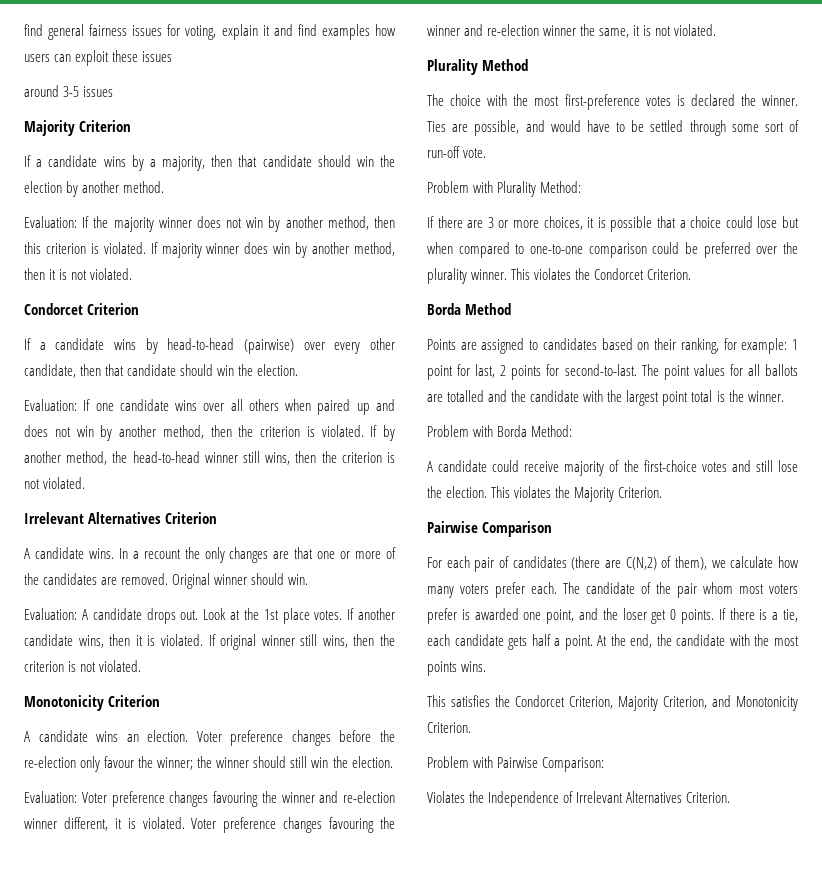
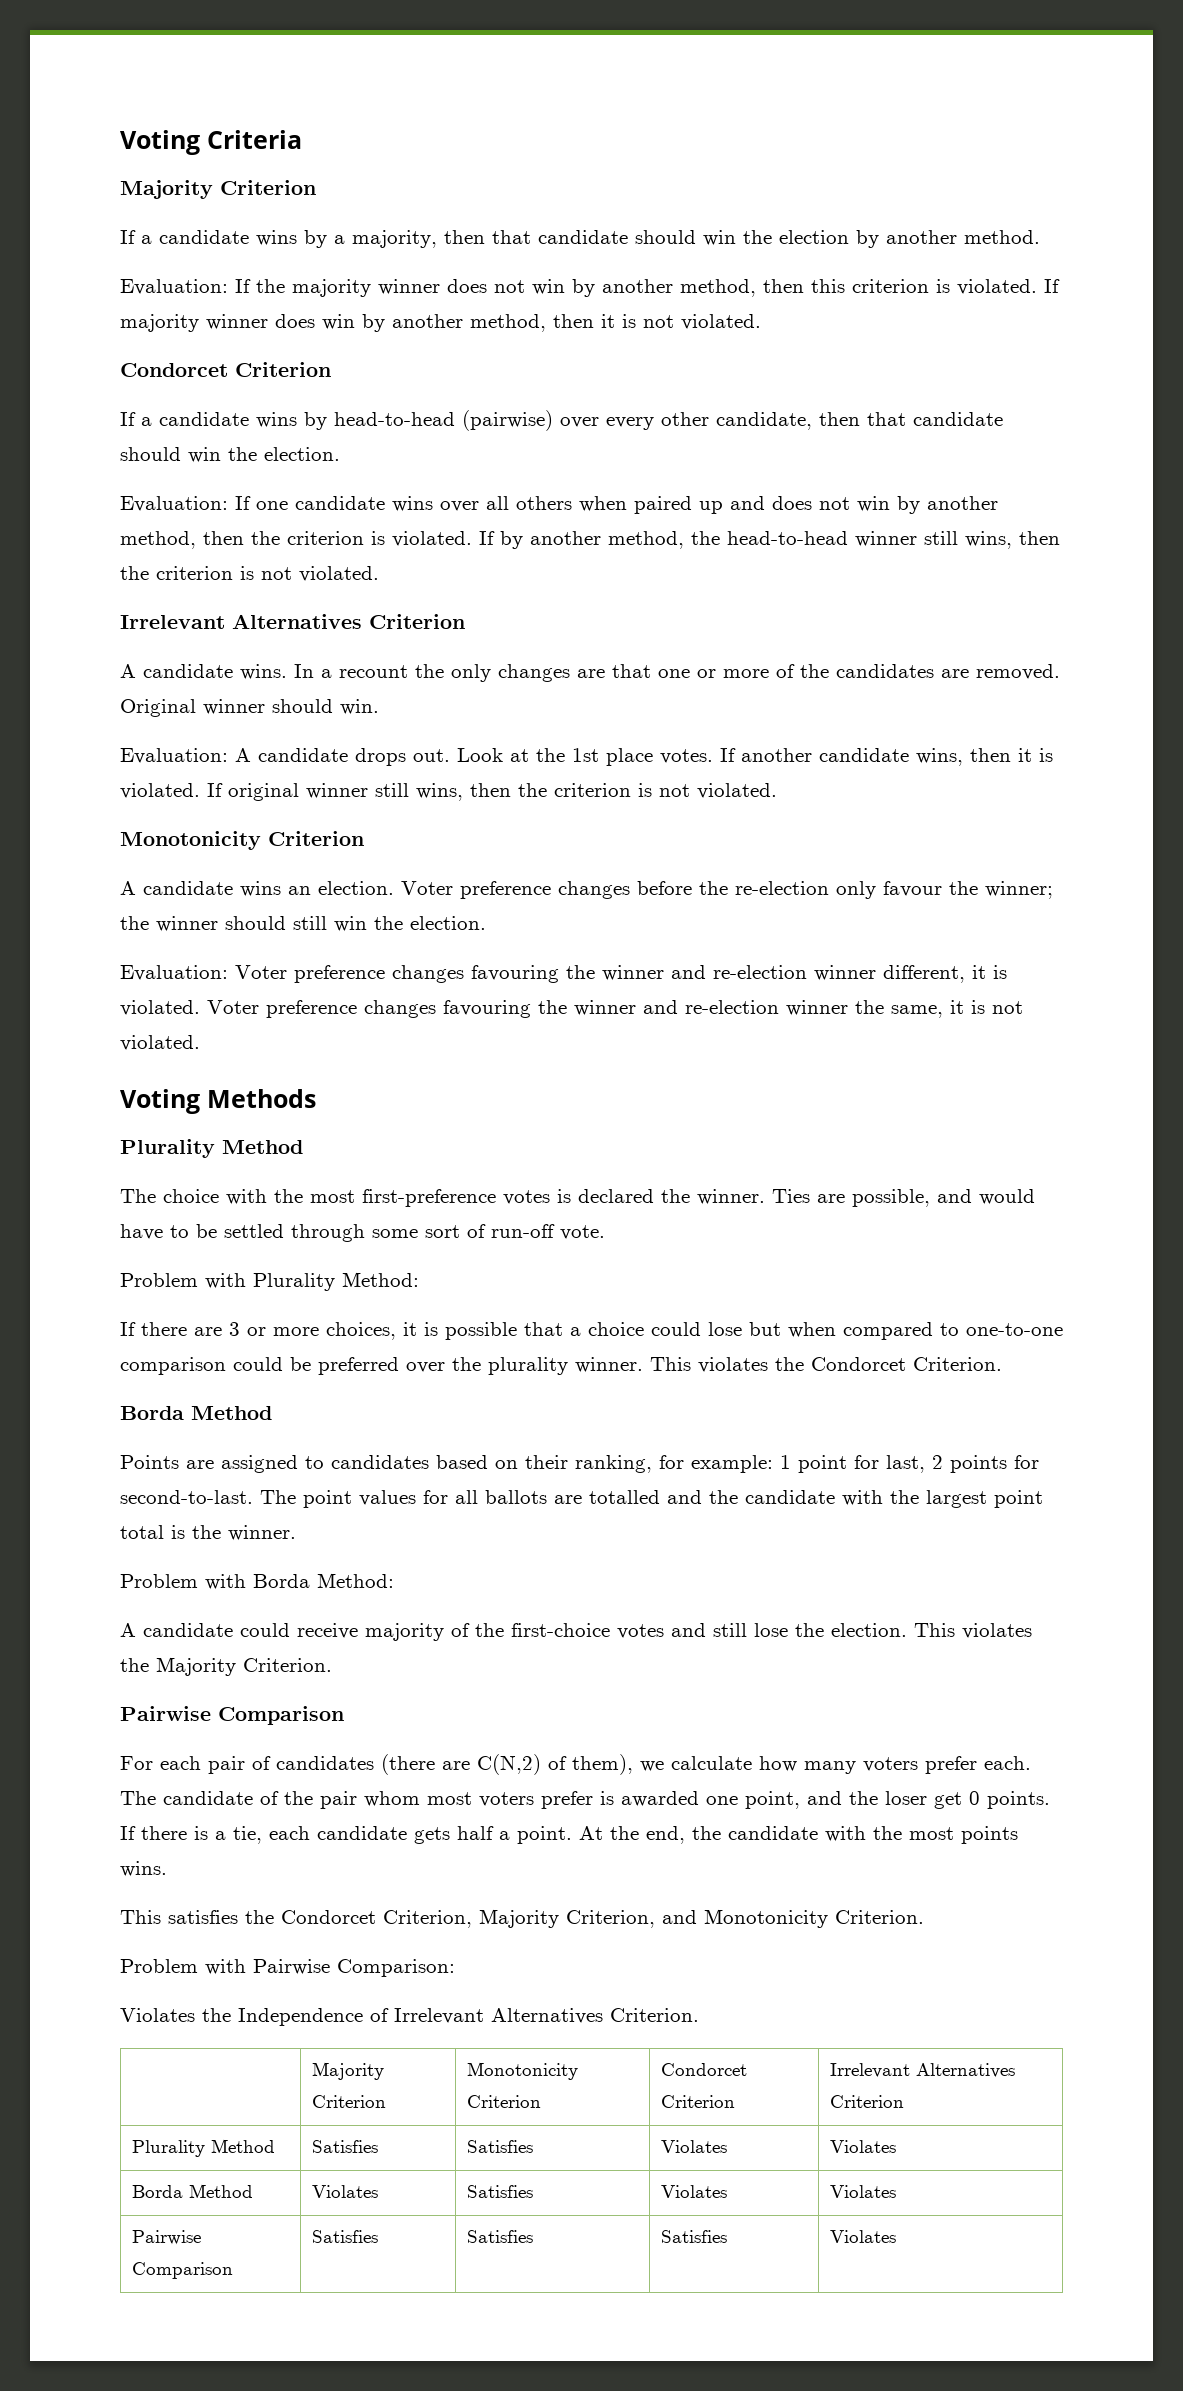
- find general fairness issues for voting, explain it and find examples how users can exploit these issues
- around 3-5 issues
+ Voting Criteria
+ Voting Methods
+ | Majority Criterion | Monotonicity Criterion | Condorcet Criterion | Irrelevant Alternatives Criterion
+ Plurality Method | Satisfies | Satisfies | Violates | Violates
+ Borda Method | Violates | Satisfies | Violates | Violates
+ Pairwise Comparison | Satisfies | Satisfies | Satisfies | Violates

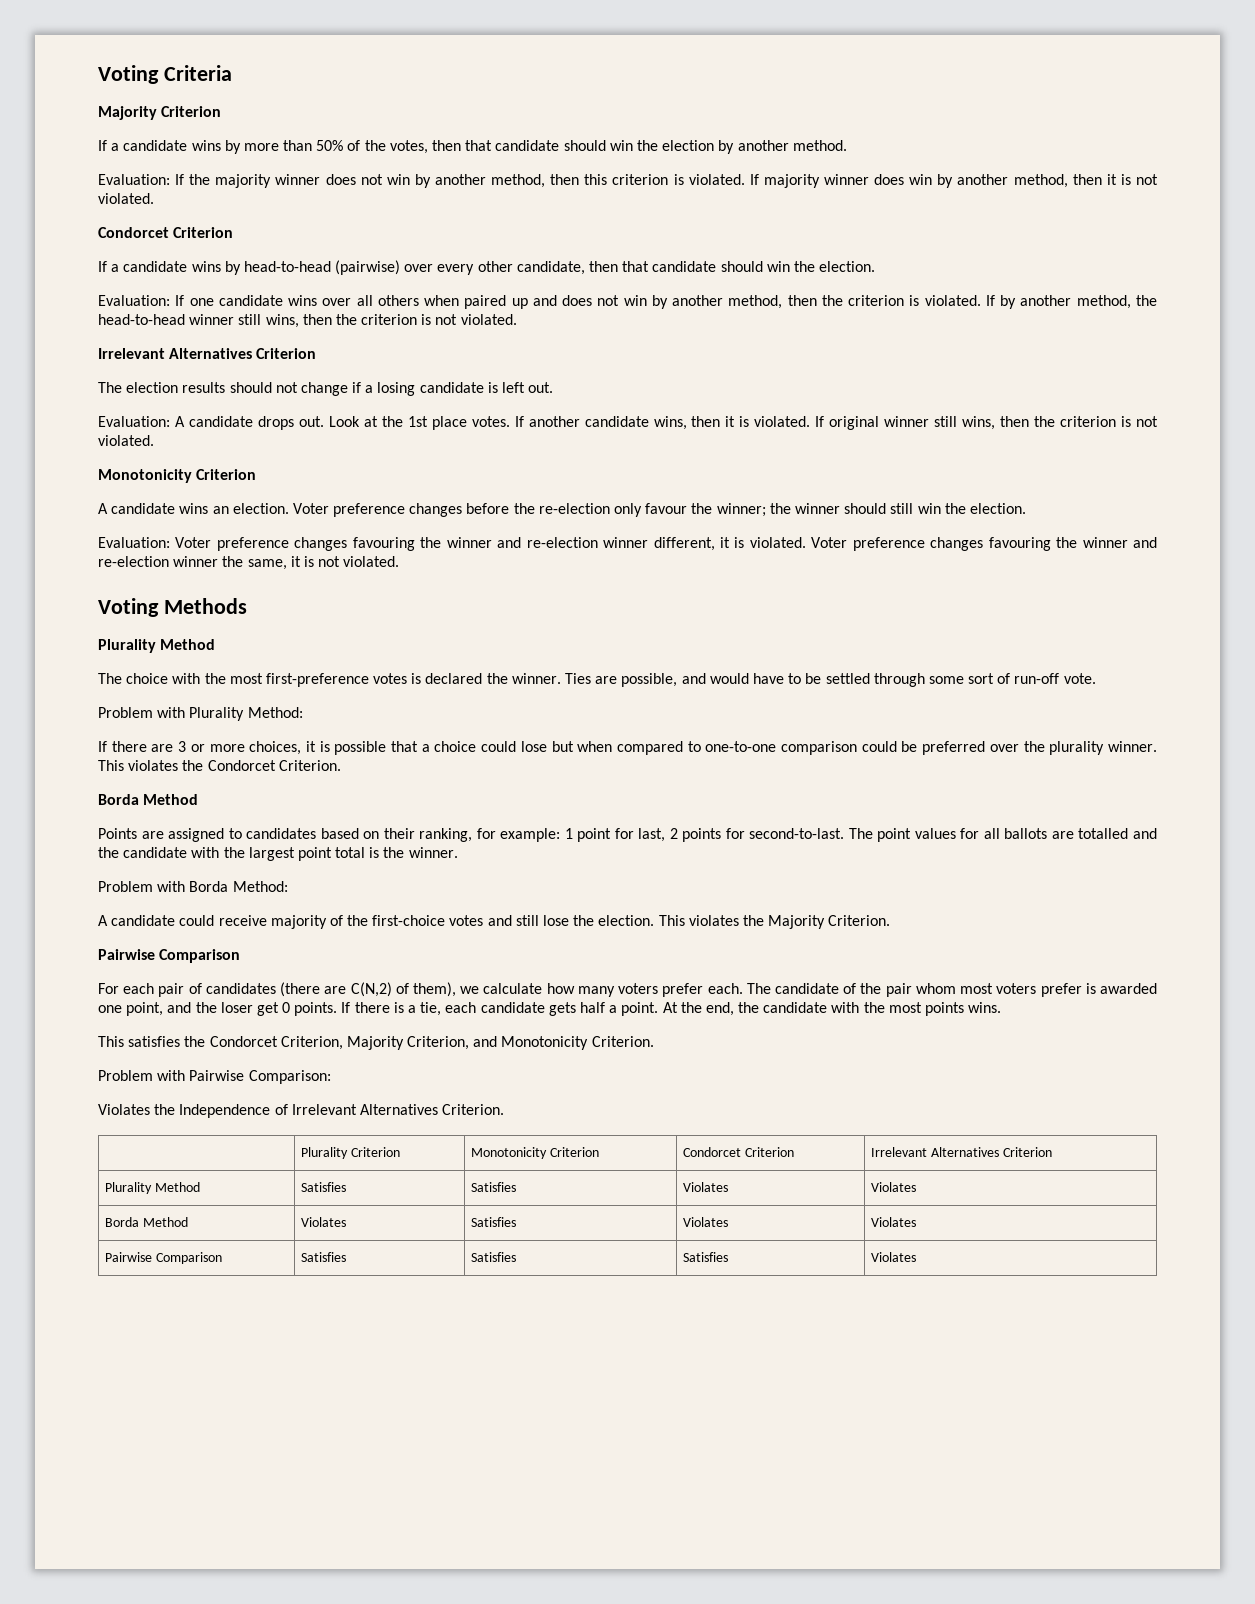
- If a candidate wins by a majority, then that candidate should win the election by another method.
+ If a candidate wins by more than 50% of the votes, then that candidate should win the election by another method.
- A candidate wins. In a recount the only changes are that one or more of the candidates are removed. Original winner should win.
+ The election results should not change if a losing candidate is left out.
- | Majority Criterion | Monotonicity Criterion | Condorcet Criterion | Irrelevant Alternatives Criterion
+ | Plurality Criterion | Monotonicity Criterion | Condorcet Criterion | Irrelevant Alternatives Criterion

